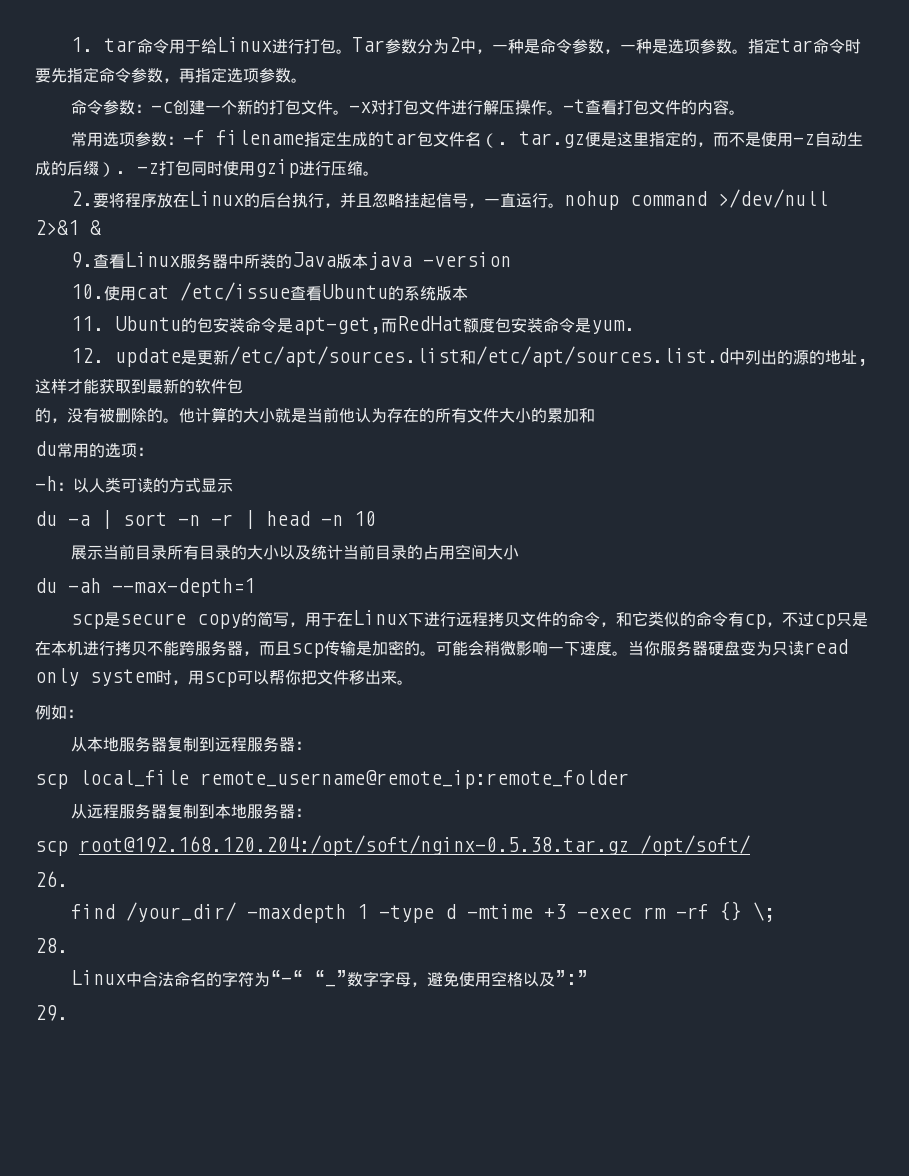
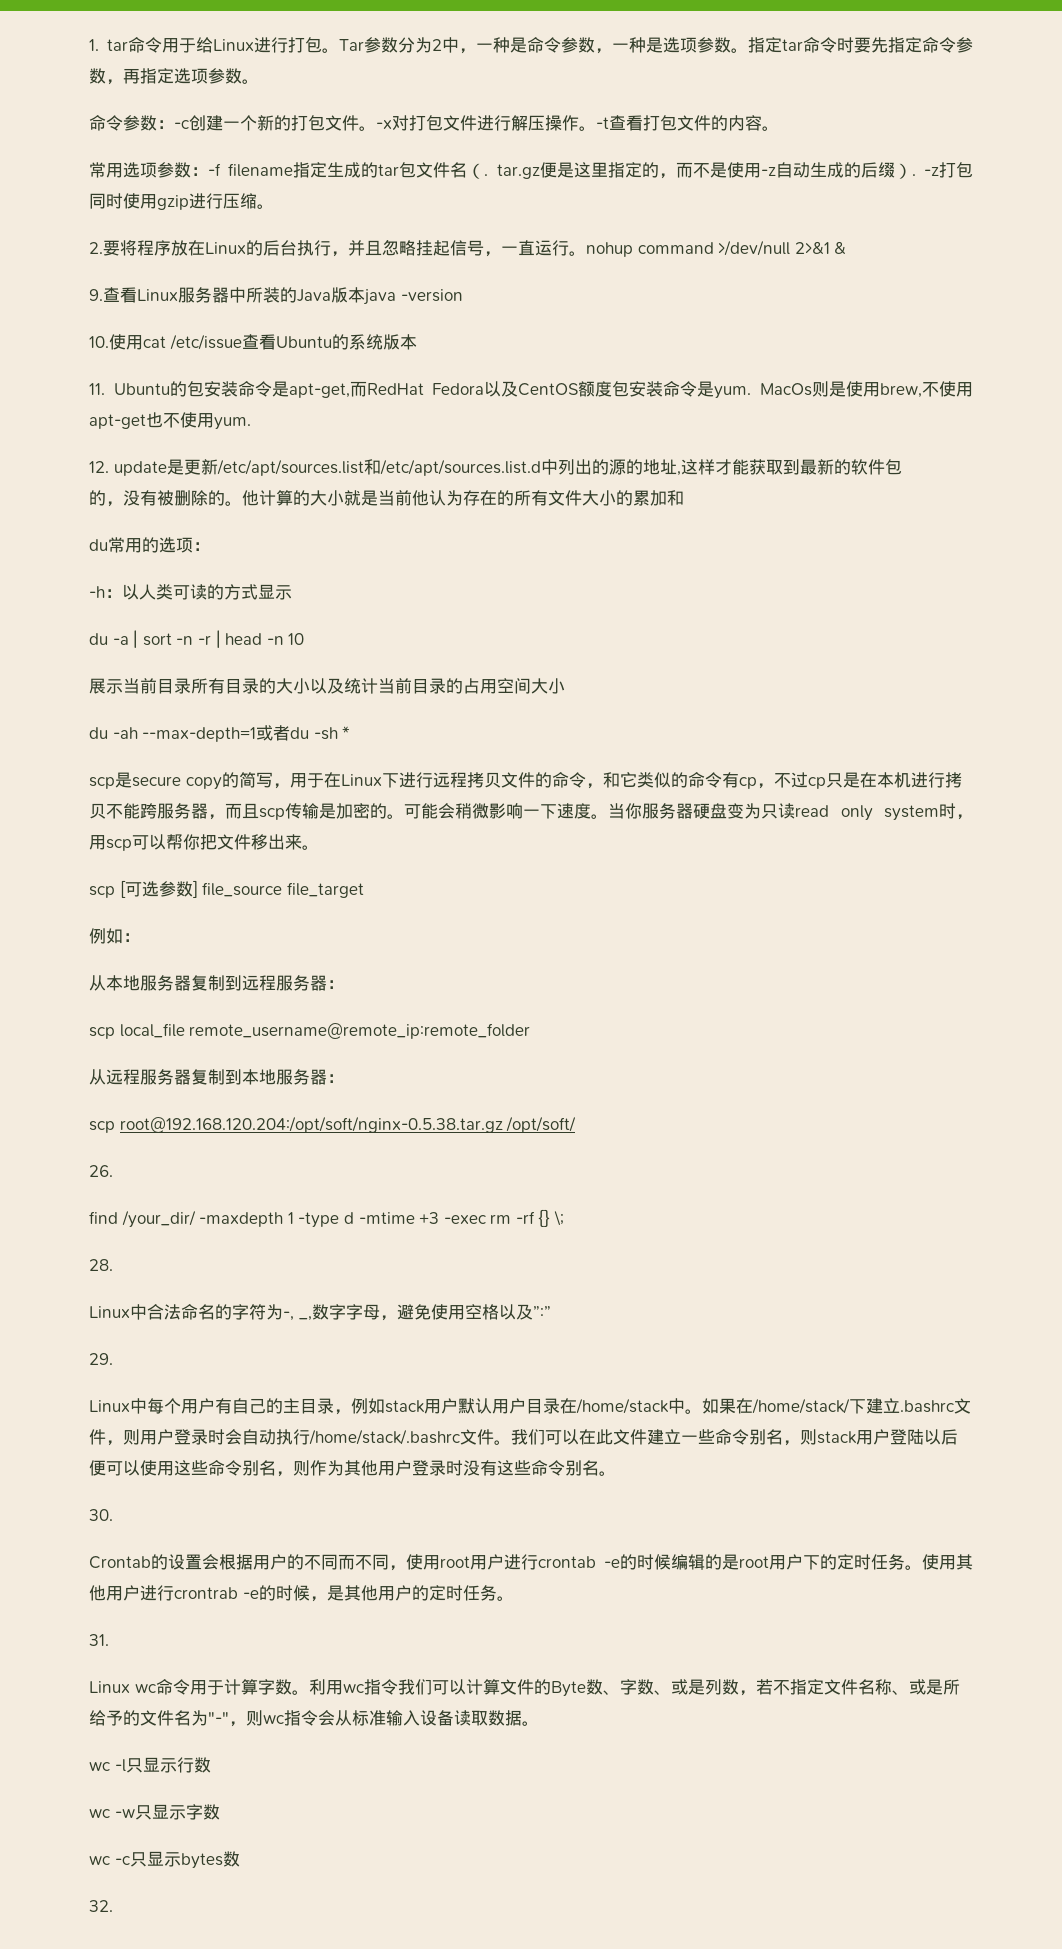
- 11. Ubuntu的包安装命令是apt-get,而RedHat额度包安装命令是yum.
+ 11. Ubuntu的包安装命令是apt-get,而RedHat Fedora以及CentOS额度包安装命令是yum. MacOs则是使用brew,不使用apt-get也不使用yum.
- du -ah --max-depth=1
+ du -ah --max-depth=1或者du -sh *
+ scp [可选参数] file_source file_target
- Linux中合法命名的字符为“-“ “_”数字字母，避免使用空格以及”:”
+ Linux中合法命名的字符为-, _,数字字母，避免使用空格以及”:”
+ Linux中每个用户有自己的主目录，例如stack用户默认用户目录在/home/stack中。如果在/home/stack/下建立.bashrc文件，则用户登录时会自动执行/home/stack/.bashrc文件。我们可以在此文件建立一些命令别名，则stack用户登陆以后便可以使用这些命令别名，则作为其他用户登录时没有这些命令别名。
+ 30.
+ Crontab的设置会根据用户的不同而不同，使用root用户进行crontab -e的时候编辑的是root用户下的定时任务。使用其他用户进行crontrab -e的时候，是其他用户的定时任务。
+ 31.
+ Linux wc命令用于计算字数。利用wc指令我们可以计算文件的Byte数、字数、或是列数，若不指定文件名称、或是所给予的文件名为"-"，则wc指令会从标准输入设备读取数据。
+ wc -l只显示行数
+ wc -w只显示字数
+ wc -c只显示bytes数
+ 32.

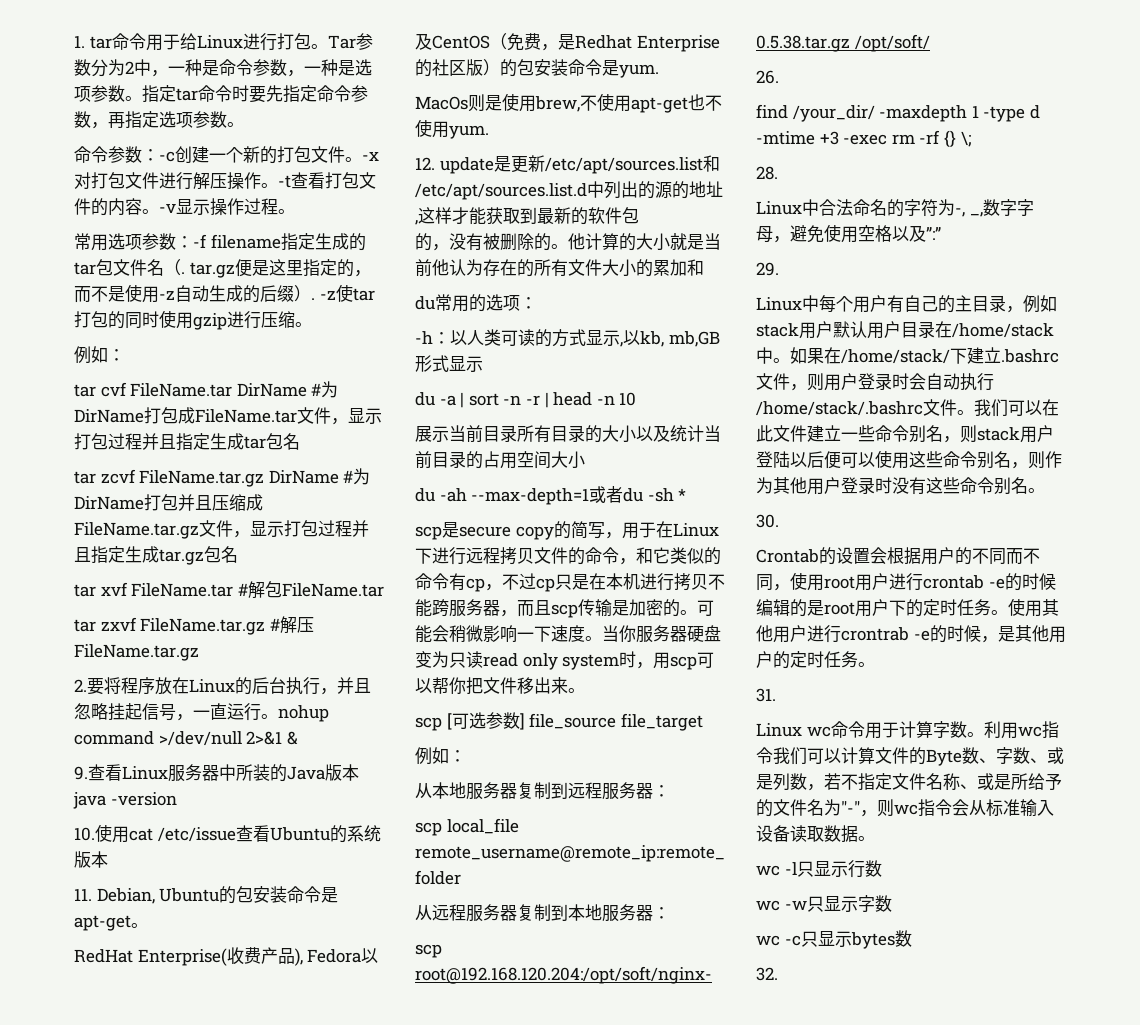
+ -v显示操作过程。
- -z打包同时使用gzip进行压缩。
+ -z使tar打包的同时使用gzip进行压缩。
+ 例如：
+ tar cvf FileName.tar DirName #为DirName打包成FileName.tar文件，显示打包过程并且指定生成tar包名
+ tar zcvf FileName.tar.gz DirName #为DirName打包并且压缩成FileName.tar.gz文件，显示打包过程并且指定生成tar.gz包名
+ tar xvf FileName.tar #解包FileName.tar
+ tar zxvf FileName.tar.gz #解压FileName.tar.gz
- 11. Ubuntu的包安装命令是apt-get,而RedHat Fedora以及CentOS额度包安装命令是yum. MacOs则是使用brew,不使用apt-get也不使用yum.
+ 11. Debian, Ubuntu的包安装命令是apt-get。
+ RedHat Enterprise(收费产品), Fedora以及CentOS（免费，是Redhat Enterprise的社区版）的包安装命令是yum.
+ MacOs则是使用brew,不使用apt-get也不使用yum.
- -h：以人类可读的方式显示
+ -h：以人类可读的方式显示,以kb, mb,GB形式显示

